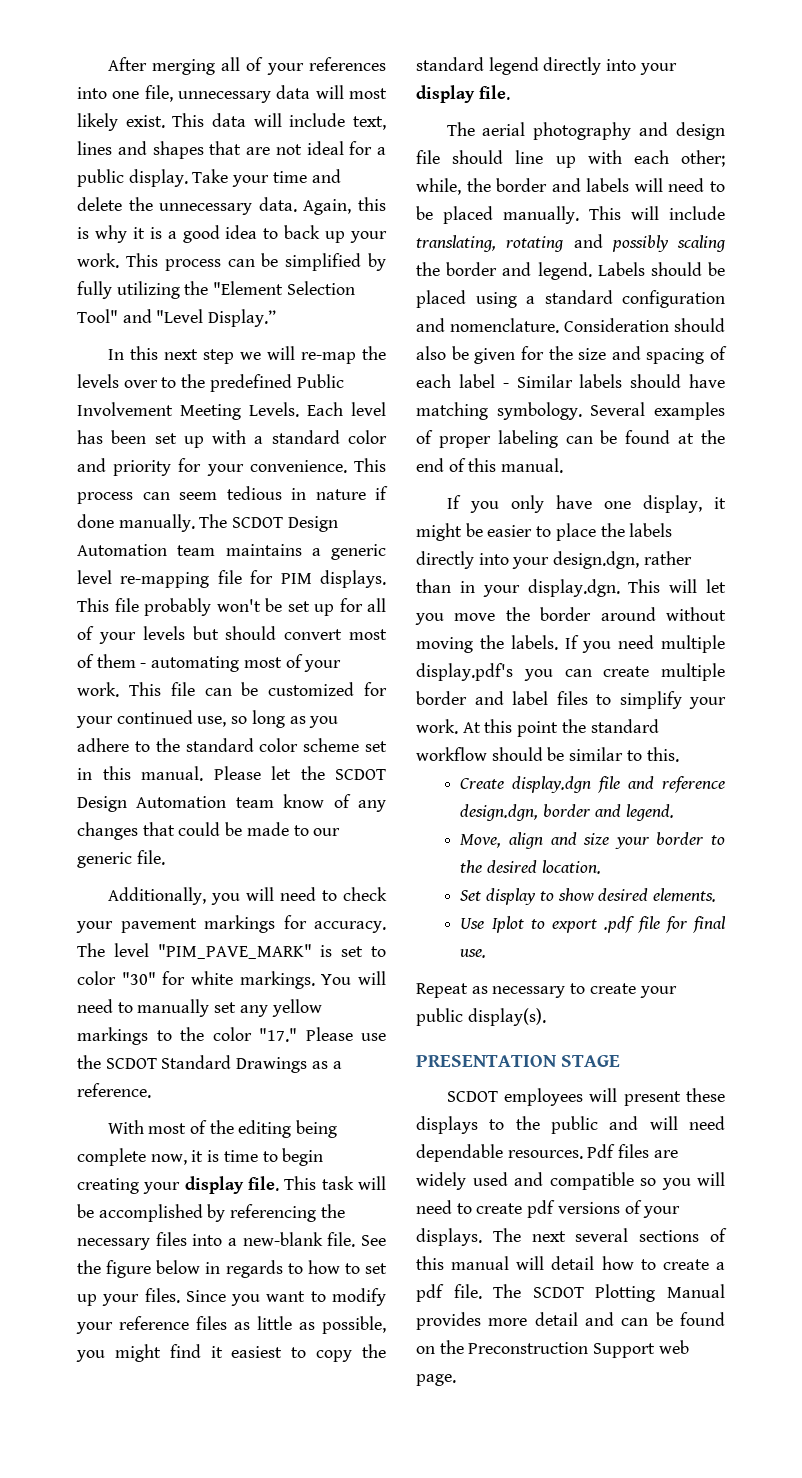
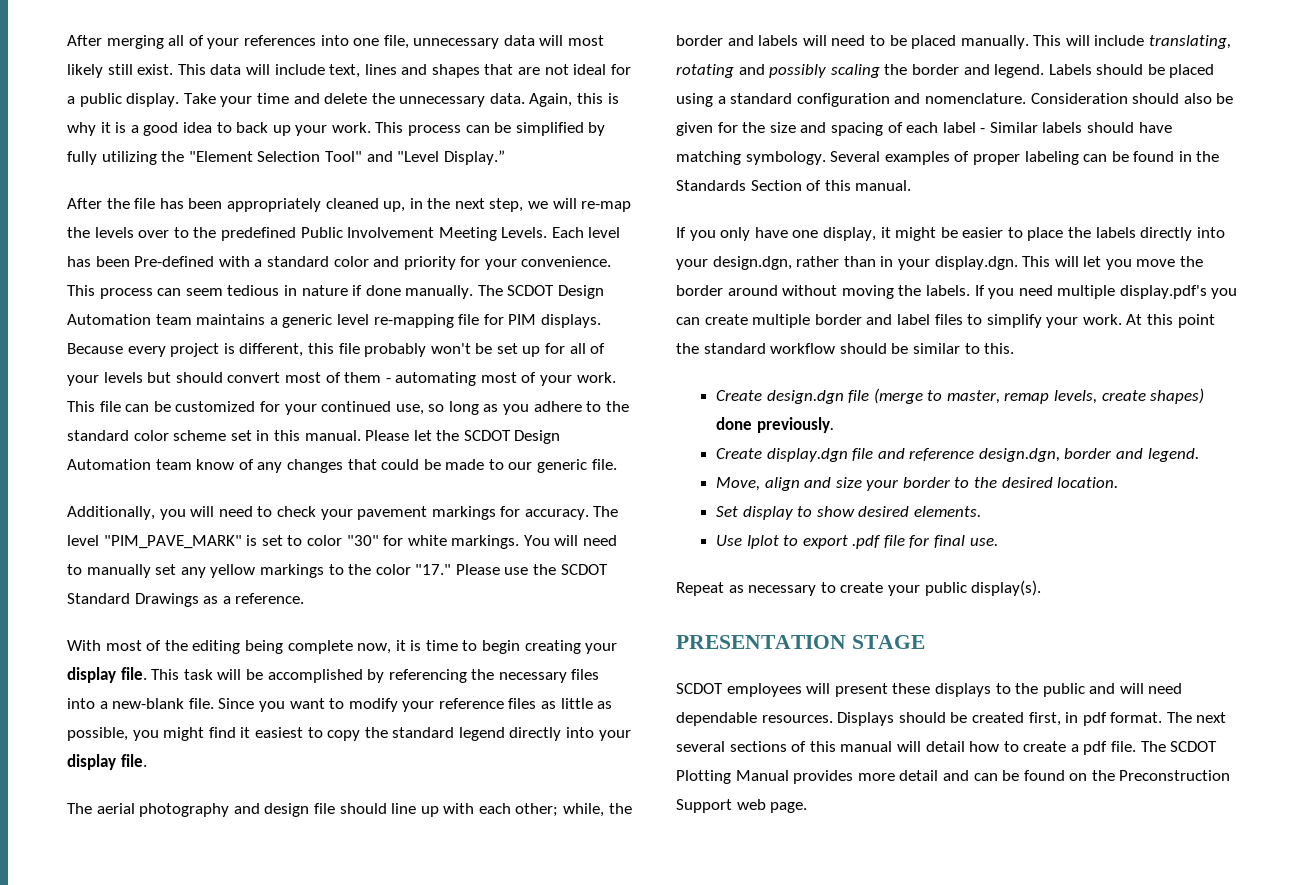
- After merging all of your references into one file, unnecessary data will most likely exist.
+ After merging all of your references into one file, unnecessary data will most likely still exist.
- In this next step we will re-map the levels over to the predefined Public Involvement Meeting Levels.
+ After the file has been appropriately cleaned up, in the next step, we will re-map the levels over to the predefined Public Involvement Meeting Levels.
- Each level has been set up with a standard color and priority for your convenience.
+ Each level has been Pre-defined with a standard color and priority for your convenience.
- This file probably won't be set up for all of your levels but should convert most of them - automating most of your work.
+ Because every project is different, this file probably won't be set up for all of your levels but should convert most of them - automating most of your work.
- See the figure below in regards to how to set up your files.
- Several examples of proper labeling can be found at the end of this manual.
+ Several examples of proper labeling can be found in the Standards Section of this manual.
+ Create design.dgn file (merge to master, remap levels, create shapes) done previously.
- Pdf files are widely used and compatible so you will need to create pdf versions of your displays.
+ Displays should be created first, in pdf format.

